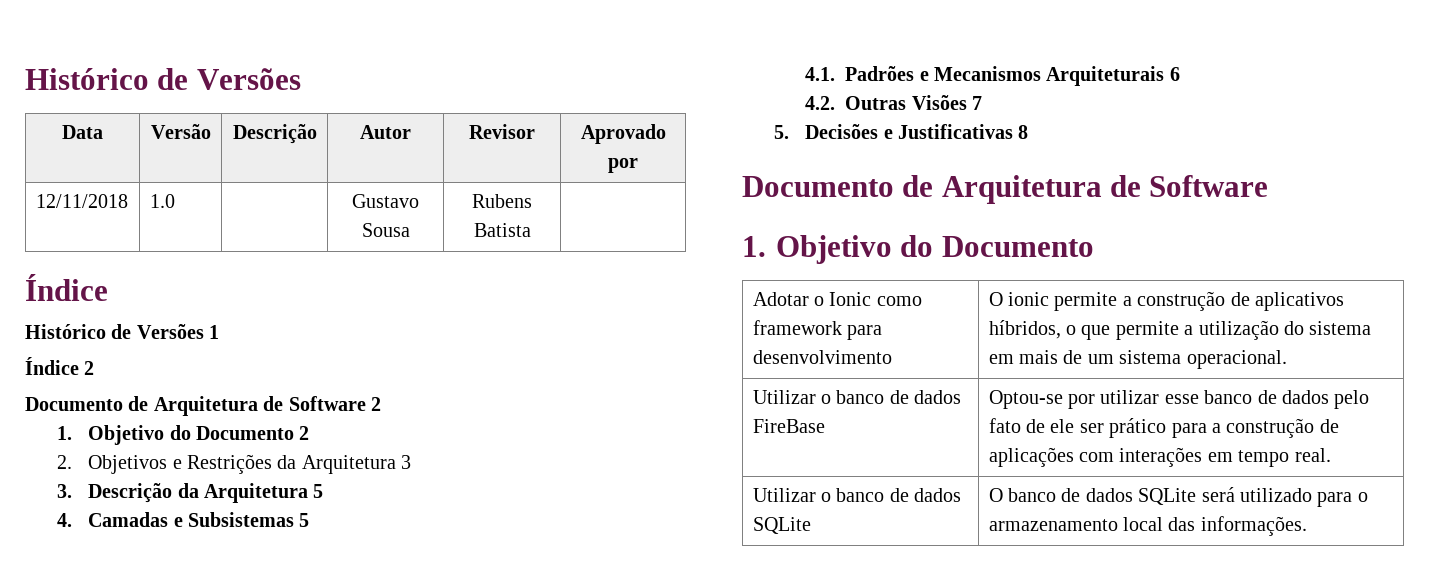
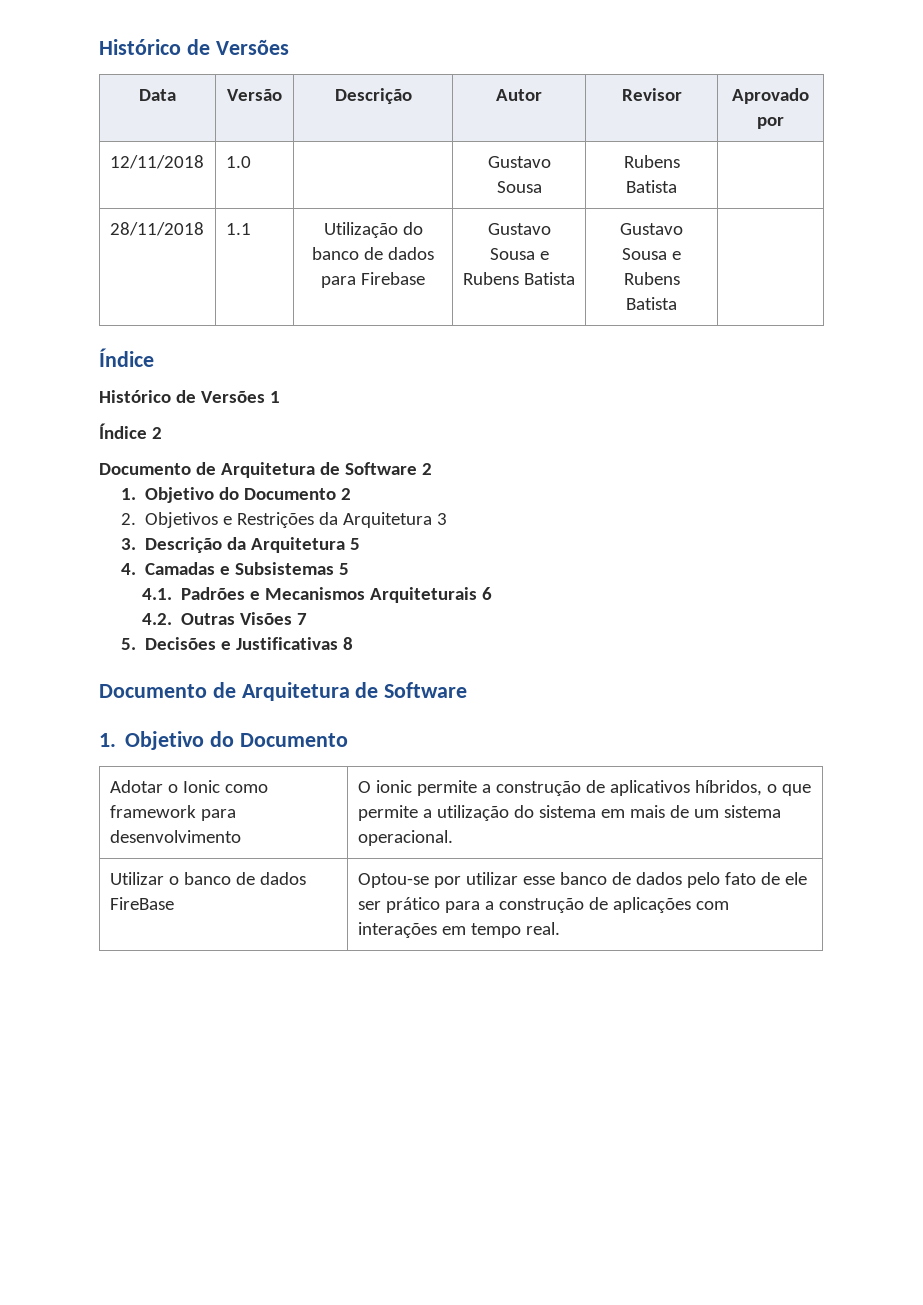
+ 28/11/2018 | 1.1 | Utilização do banco de dados para Firebase | Gustavo Sousa e Rubens Batista | Gustavo Sousa e Rubens Batista |
- Utilizar o banco de dados SQLite | O banco de dados SQLite será utilizado para o armazenamento local das informações.

